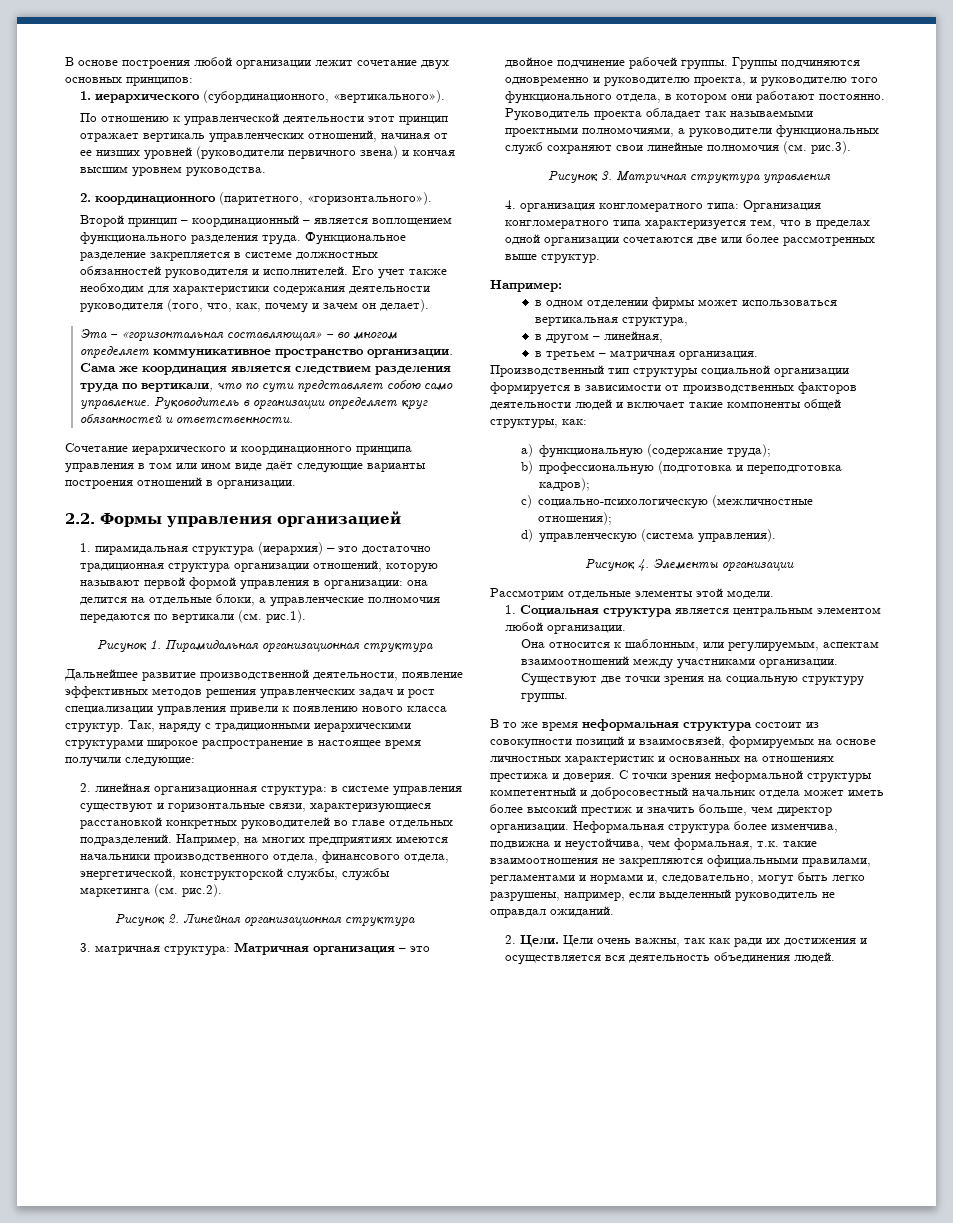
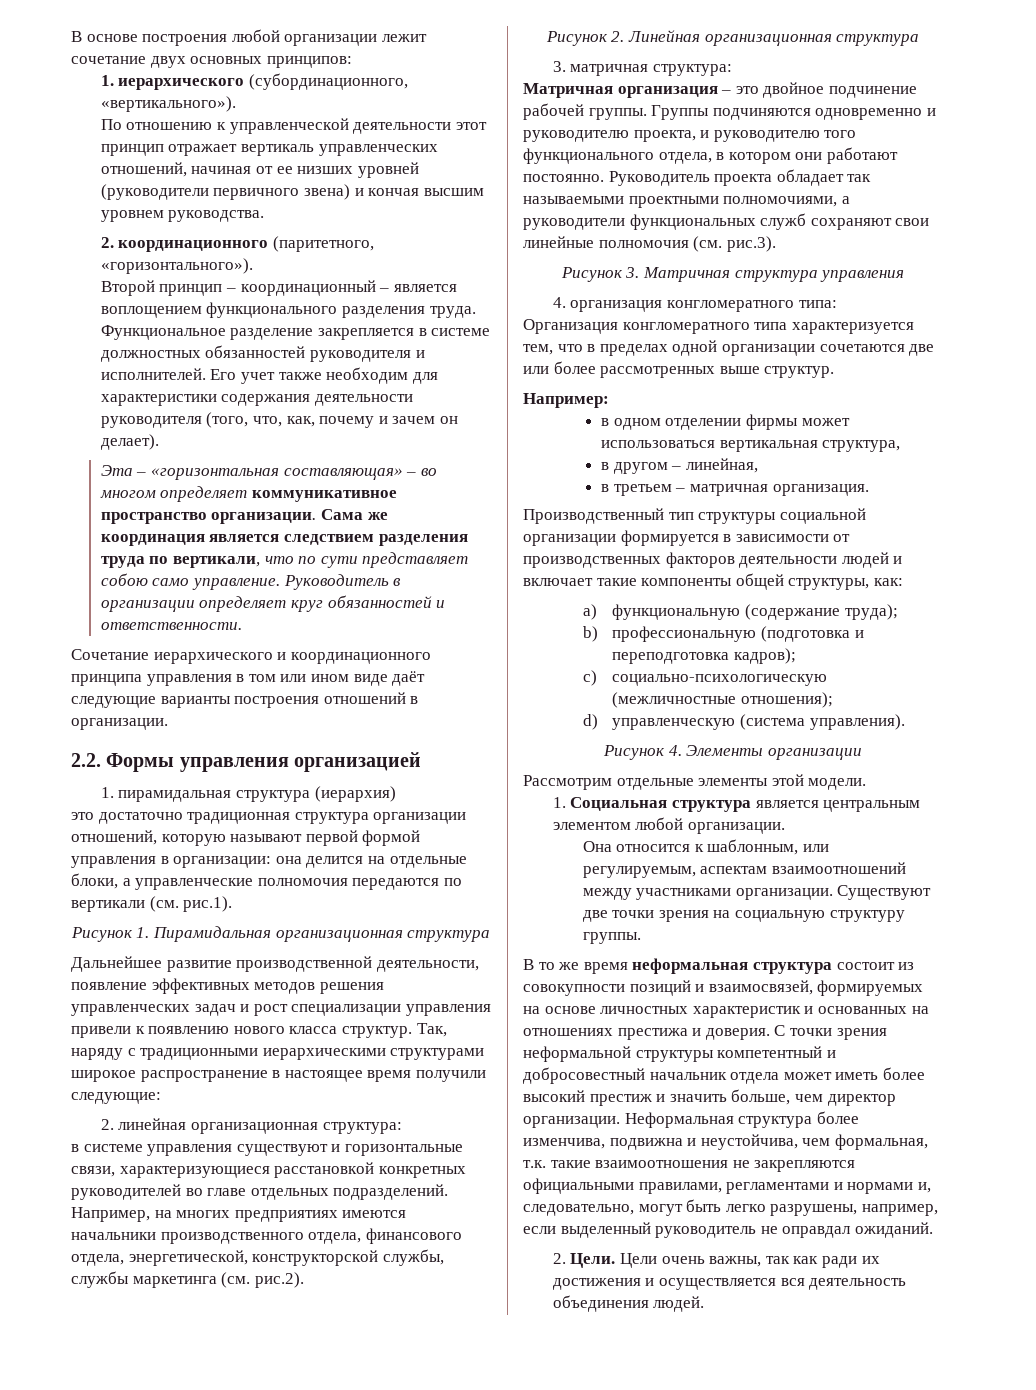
- 1. пирамидальная структура (иерархия) – это достаточно традиционная структура организации отношений, которую называют первой формой управления в организации: она делится на отдельные блоки, а управленческие полномочия передаются по вертикали (см. рис.1).
+ 1. пирамидальная структура (иерархия)
+ это достаточно традиционная структура организации отношений, которую называют первой формой управления в организации: она делится на отдельные блоки, а управленческие полномочия передаются по вертикали (см. рис.1).
- 2. линейная организационная структура: в системе управления существуют и горизонтальные связи, характеризующиеся расстановкой конкретных руководителей во главе отдельных подразделений.
+ 2. линейная организационная структура:
+ в системе управления существуют и горизонтальные связи, характеризующиеся расстановкой конкретных руководителей во главе отдельных подразделений.
- 3. матричная структура: Матричная организация – это двойное подчинение рабочей группы.
+ 3. матричная структура:
+ Матричная организация – это двойное подчинение рабочей группы.
- 4. организация конгломератного типа: Организация конгломератного типа характеризуется тем, что в пределах одной организации сочетаются две или более рассмотренных выше структур.
+ 4. организация конгломератного типа:
+ Организация конгломератного типа характеризуется тем, что в пределах одной организации сочетаются две или более рассмотренных выше структур.

